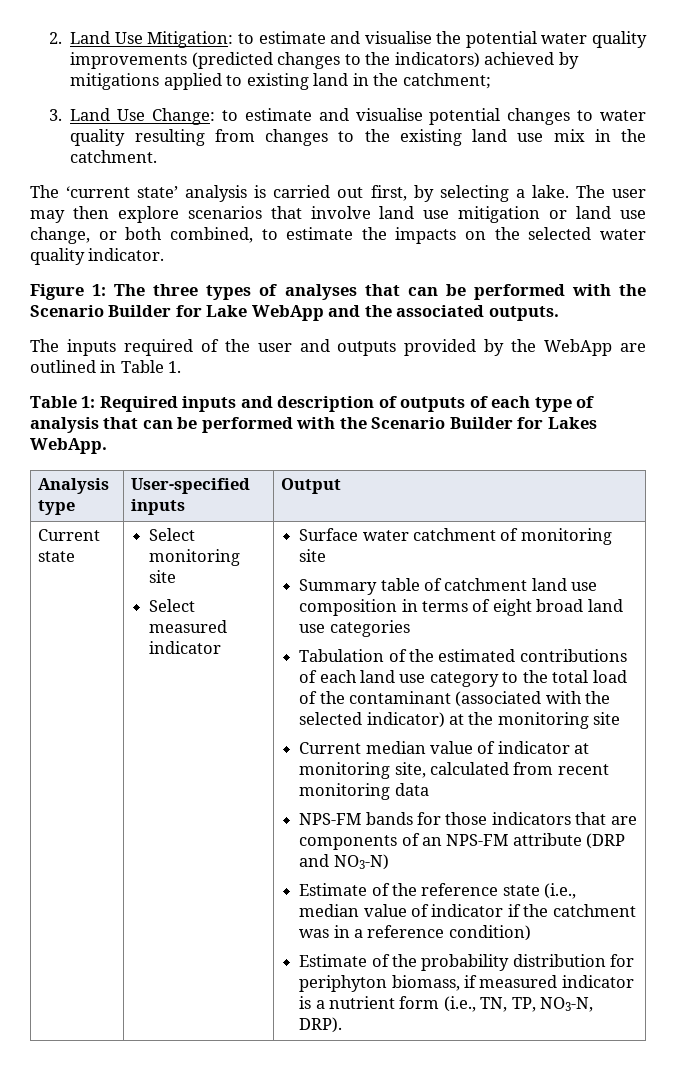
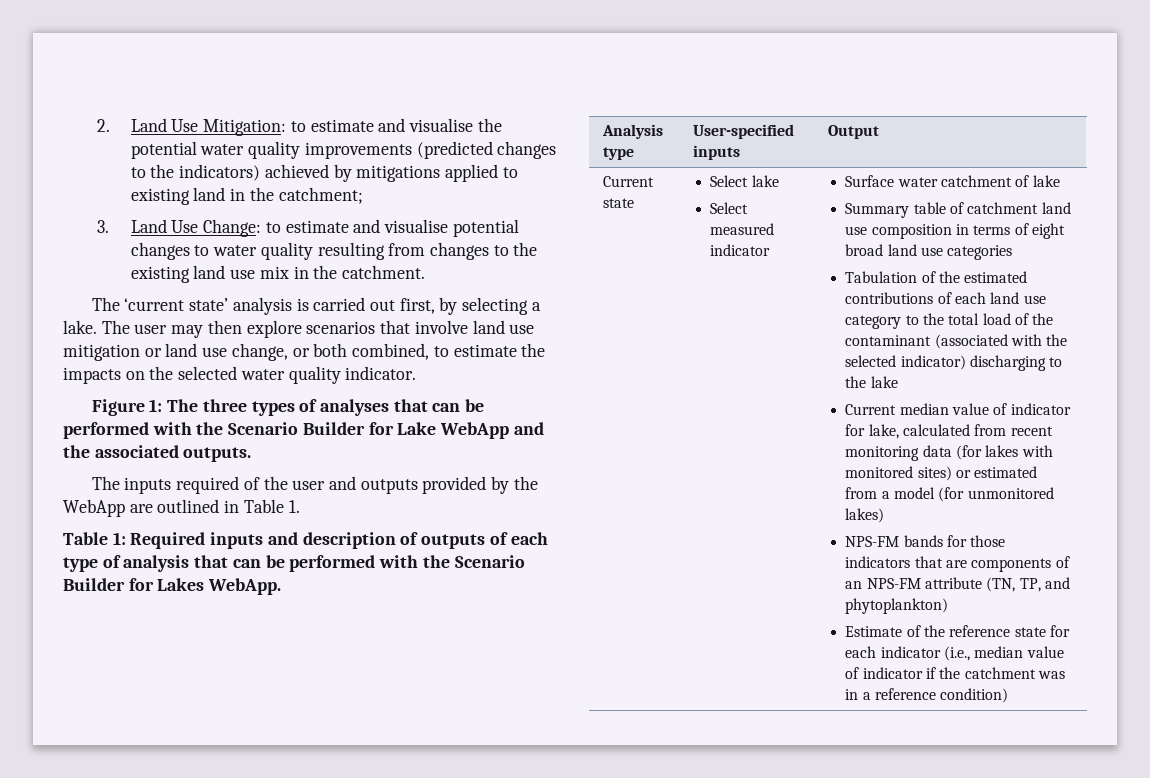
- Select monitoring site
+ Select lake
- Surface water catchment of monitoring site
+ Surface water catchment of lake
- Tabulation of the estimated contributions of each land use category to the total load of the contaminant (associated with the selected indicator) at the monitoring site
+ Tabulation of the estimated contributions of each land use category to the total load of the contaminant (associated with the selected indicator) discharging to the lake
- Current median value of indicator at monitoring site, calculated from recent monitoring data
+ Current median value of indicator for lake, calculated from recent monitoring data (for lakes with monitored sites) or estimated from a model (for unmonitored lakes)
- NPS-FM bands for those indicators that are components of an NPS-FM attribute (DRP and NO3-N)
+ NPS-FM bands for those indicators that are components of an NPS-FM attribute (TN, TP, and phytoplankton)
- Estimate of the reference state (i.e., median value of indicator if the catchment was in a reference condition)
+ Estimate of the reference state for each indicator (i.e., median value of indicator if the catchment was in a reference condition)
- Estimate of the probability distribution for periphyton biomass, if measured indicator is a nutrient form (i.e., TN, TP, NO3-N, DRP).

